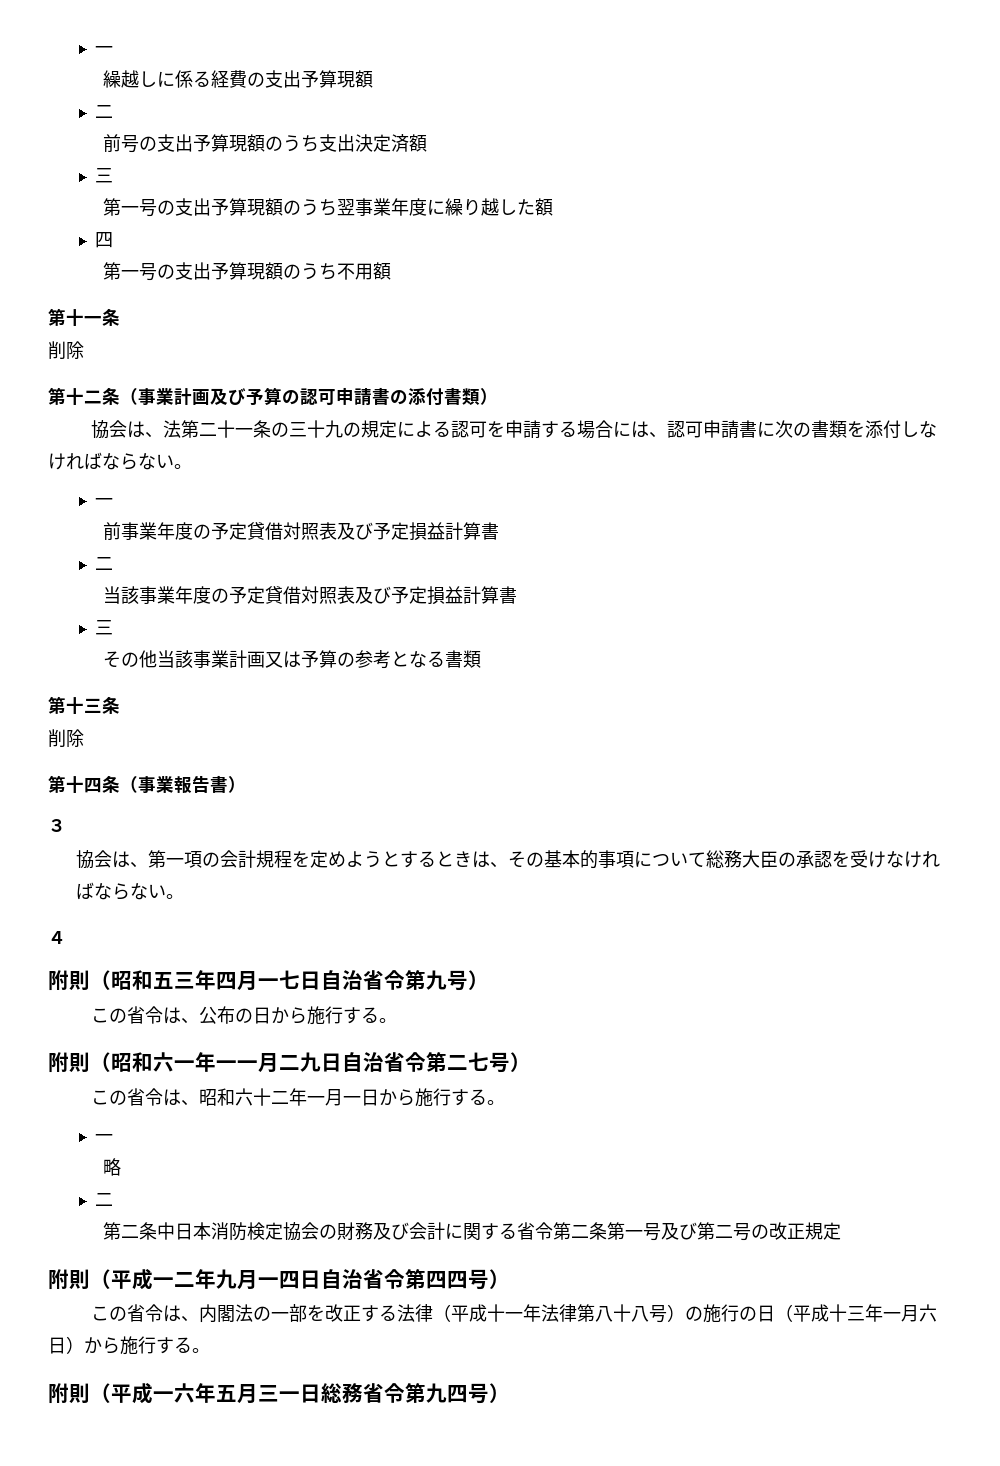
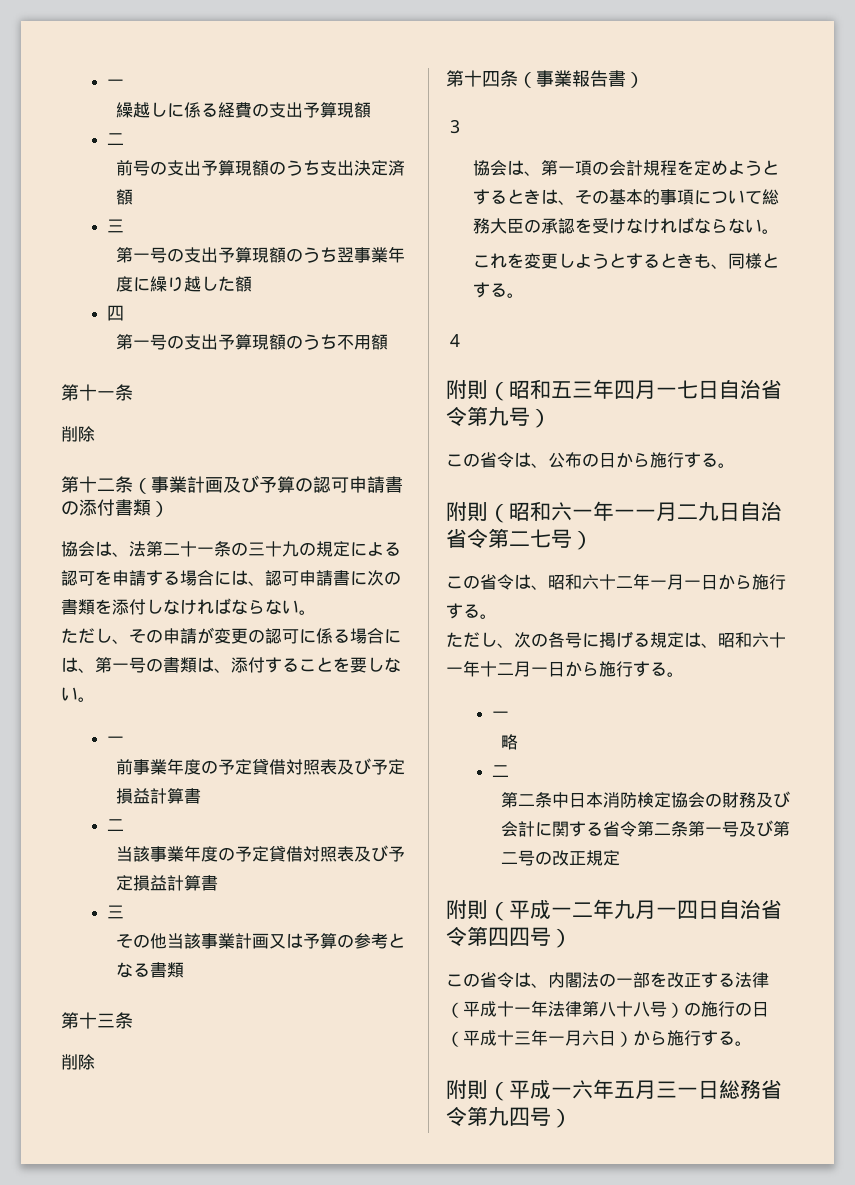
+ ただし、その申請が変更の認可に係る場合には、第一号の書類は、添付することを要しない。
+ これを変更しようとするときも、同様とする。
+ ただし、次の各号に掲げる規定は、昭和六十一年十二月一日から施行する。

